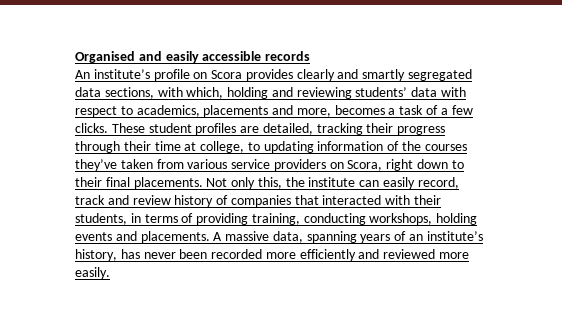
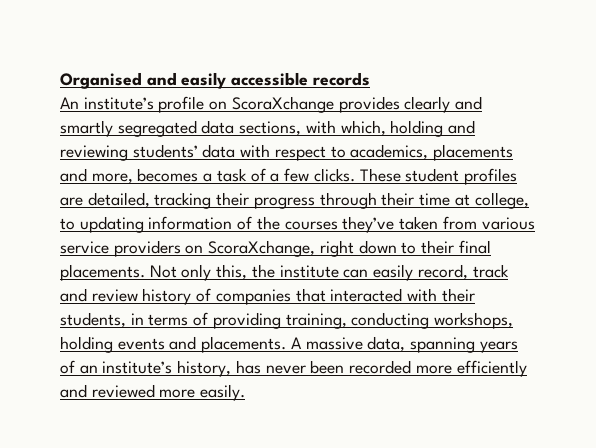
- An institute’s profile on Scora provides clearly and smartly segregated data sections, with which, holding and reviewing students’ data with respect to academics, placements and more, becomes a task of a few clicks.
+ An institute’s profile on ScoraXchange provides clearly and smartly segregated data sections, with which, holding and reviewing students’ data with respect to academics, placements and more, becomes a task of a few clicks.
- These student profiles are detailed, tracking their progress through their time at college, to updating information of the courses they’ve taken from various service providers on Scora, right down to their final placements.
+ These student profiles are detailed, tracking their progress through their time at college, to updating information of the courses they’ve taken from various service providers on ScoraXchange, right down to their final placements.

